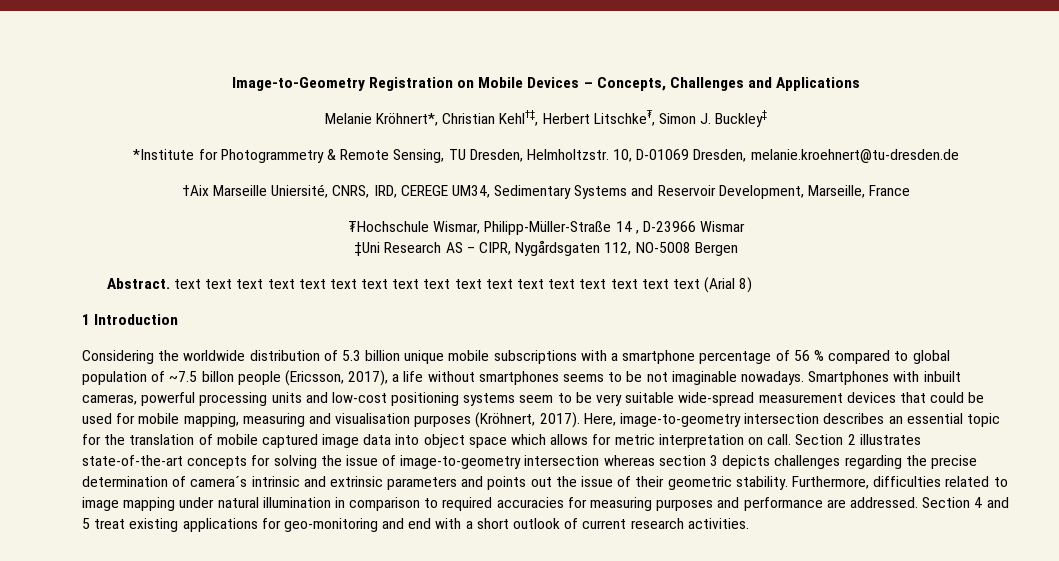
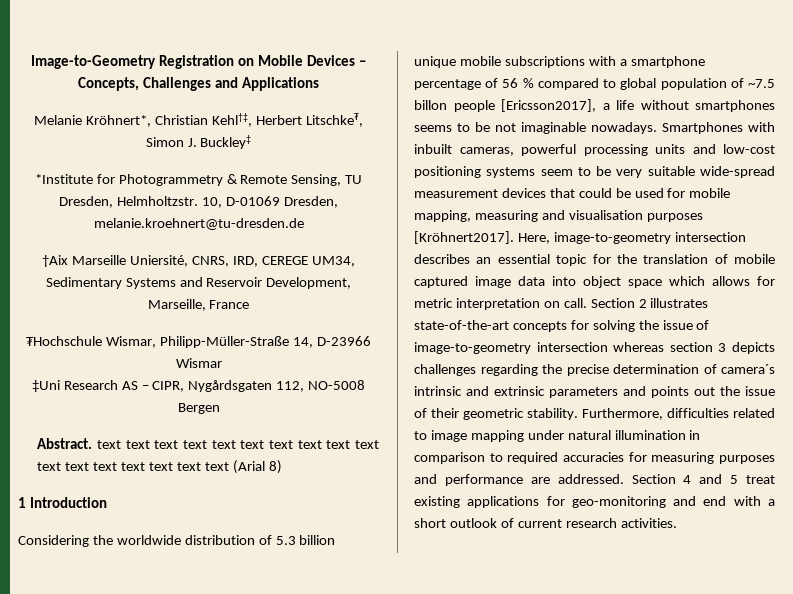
- ₮Hochschule Wismar, Philipp-Müller-Straße 14 , D-23966 Wismar
+ ₮Hochschule Wismar, Philipp-Müller-Straße 14, D-23966 Wismar
- Considering the worldwide distribution of 5.3 billion unique mobile subscriptions with a smartphone percentage of 56 % compared to global population of ~7.5 billon people (Ericsson, 2017), a life without smartphones seems to be not imaginable nowadays.
+ Considering the worldwide distribution of 5.3 billion unique mobile subscriptions with a smartphone percentage of 56 % compared to global population of ~7.5 billon people [Ericsson2017], a life without smartphones seems to be not imaginable nowadays.
- Smartphones with inbuilt cameras, powerful processing units and low-cost positioning systems seem to be very suitable wide-spread measurement devices that could be used for mobile mapping, measuring and visualisation purposes (Kröhnert, 2017).
+ Smartphones with inbuilt cameras, powerful processing units and low-cost positioning systems seem to be very suitable wide-spread measurement devices that could be used for mobile mapping, measuring and visualisation purposes [Kröhnert2017].

